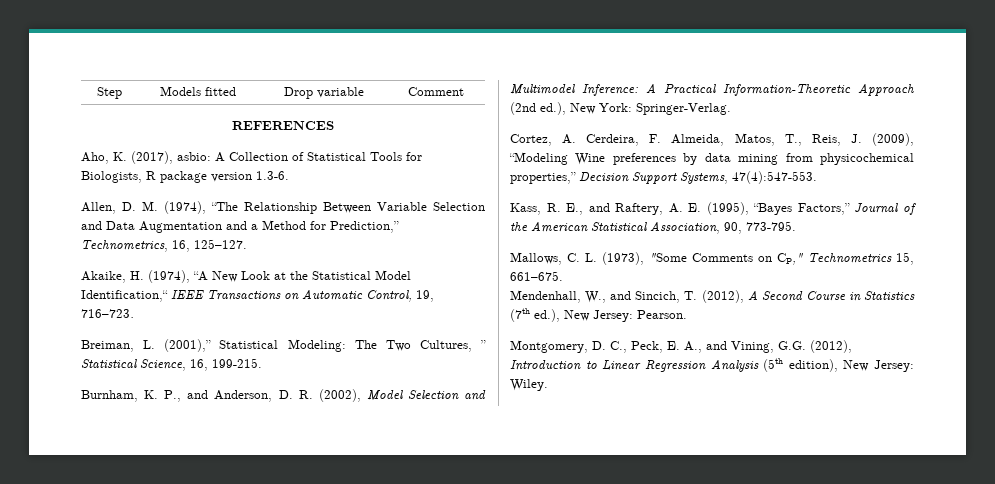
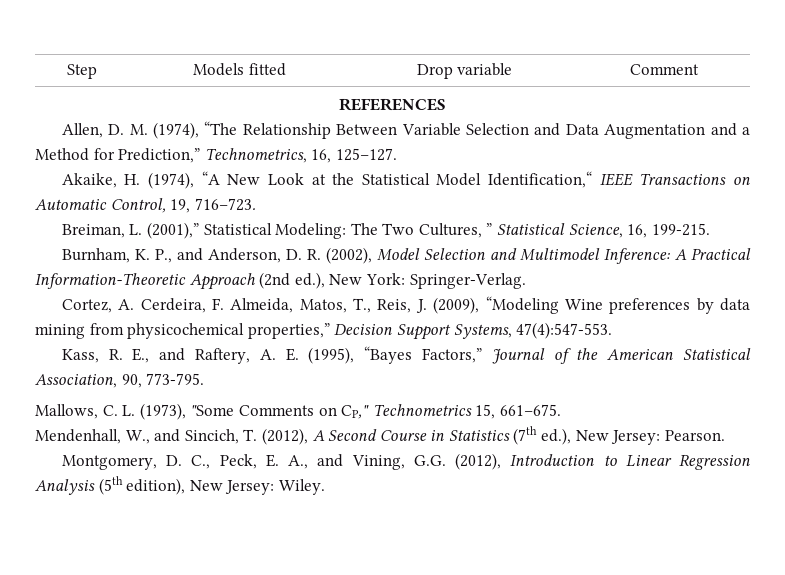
- Aho, K. (2017), asbio: A Collection of Statistical Tools for Biologists, R package version 1.3-6.

